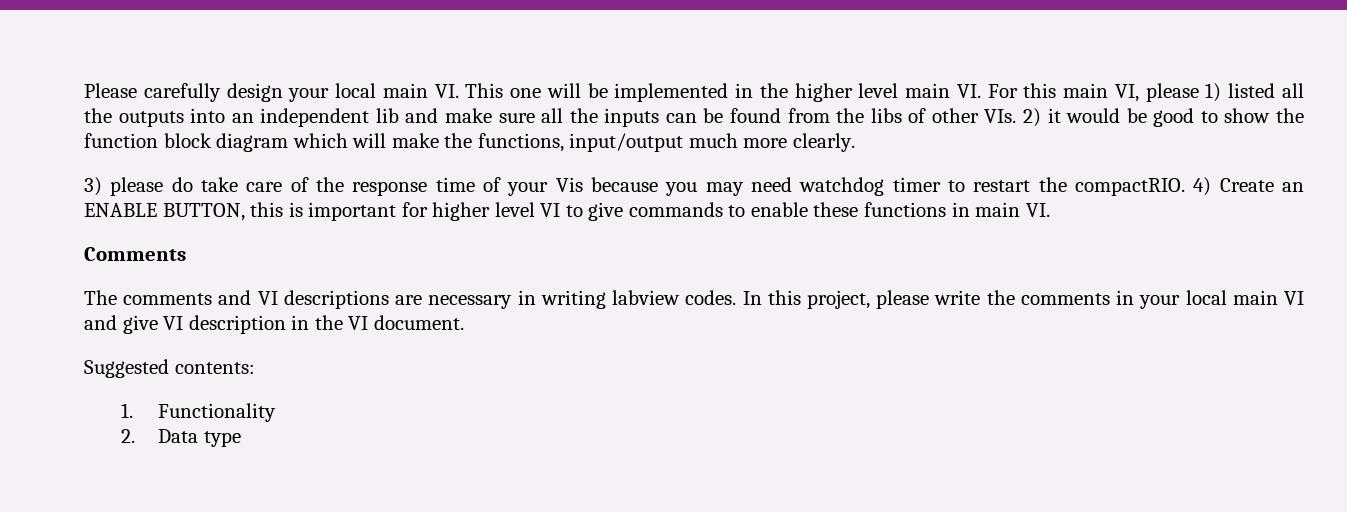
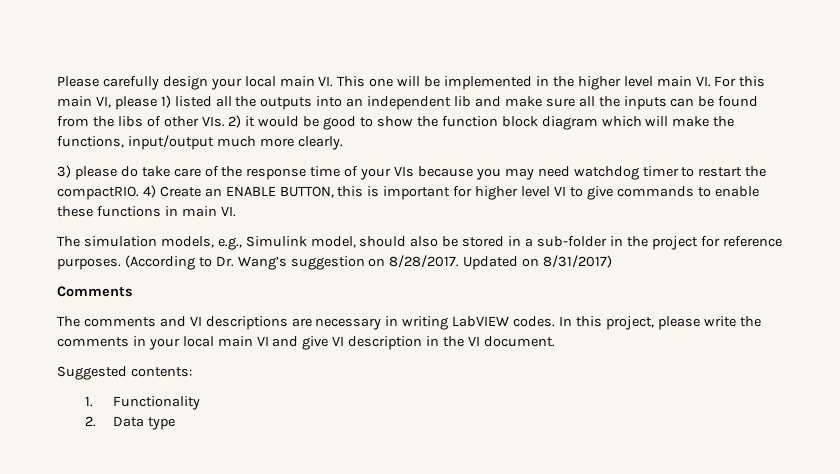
- 3) please do take care of the response time of your Vis because you may need watchdog timer to restart the compactRIO.
+ 3) please do take care of the response time of your VIs because you may need watchdog timer to restart the compactRIO.
+ The simulation models, e.g., Simulink model, should also be stored in a sub-folder in the project for reference purposes. (According to Dr. Wang’s suggestion on 8/28/2017. Updated on 8/31/2017)
- The comments and VI descriptions are necessary in writing labview codes.
+ The comments and VI descriptions are necessary in writing LabVIEW codes.

